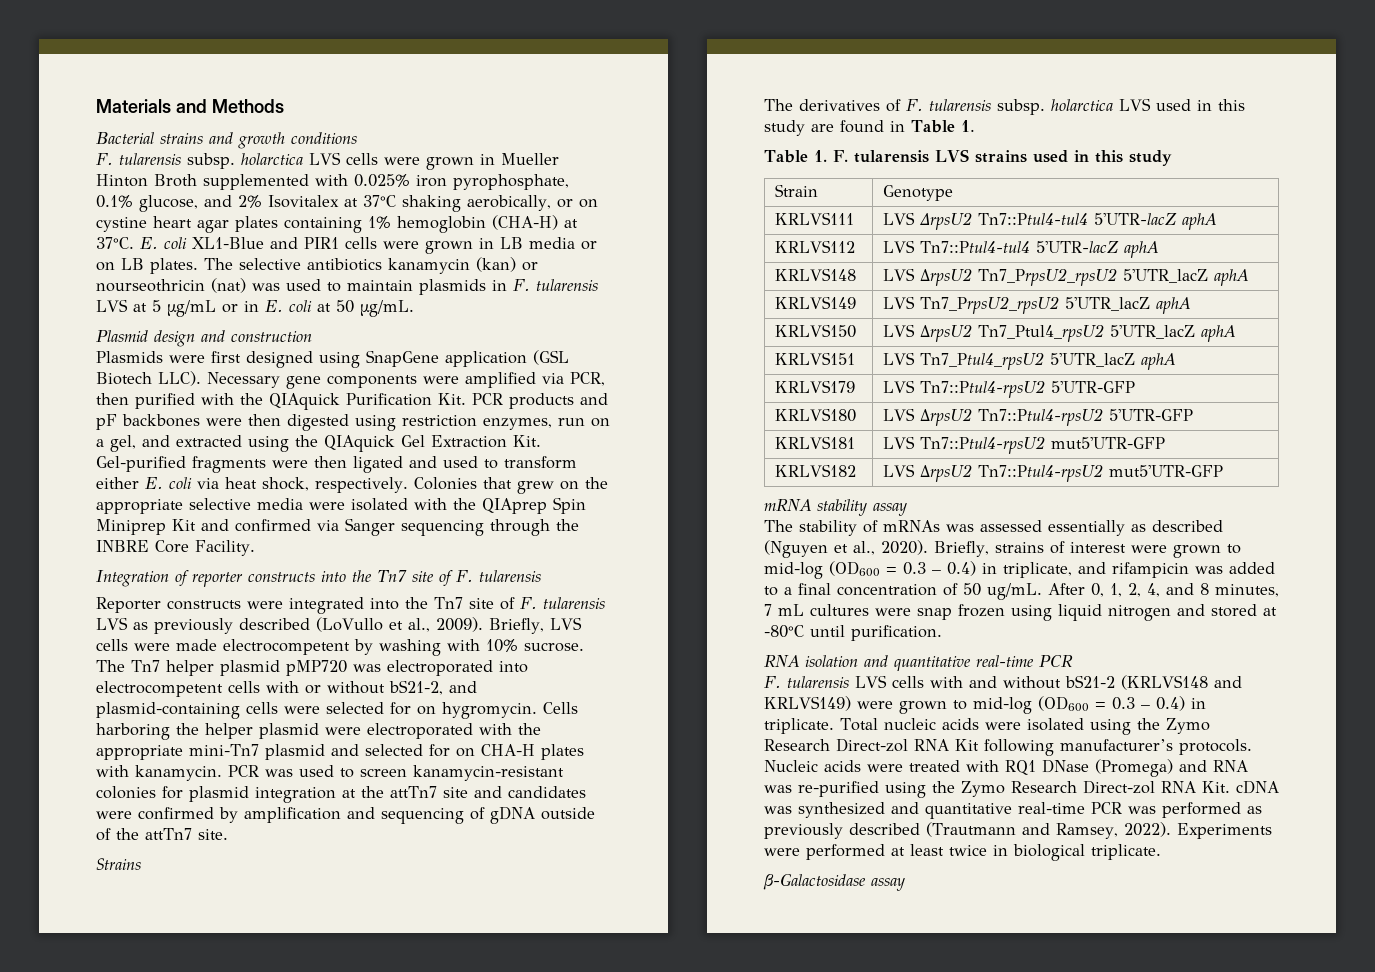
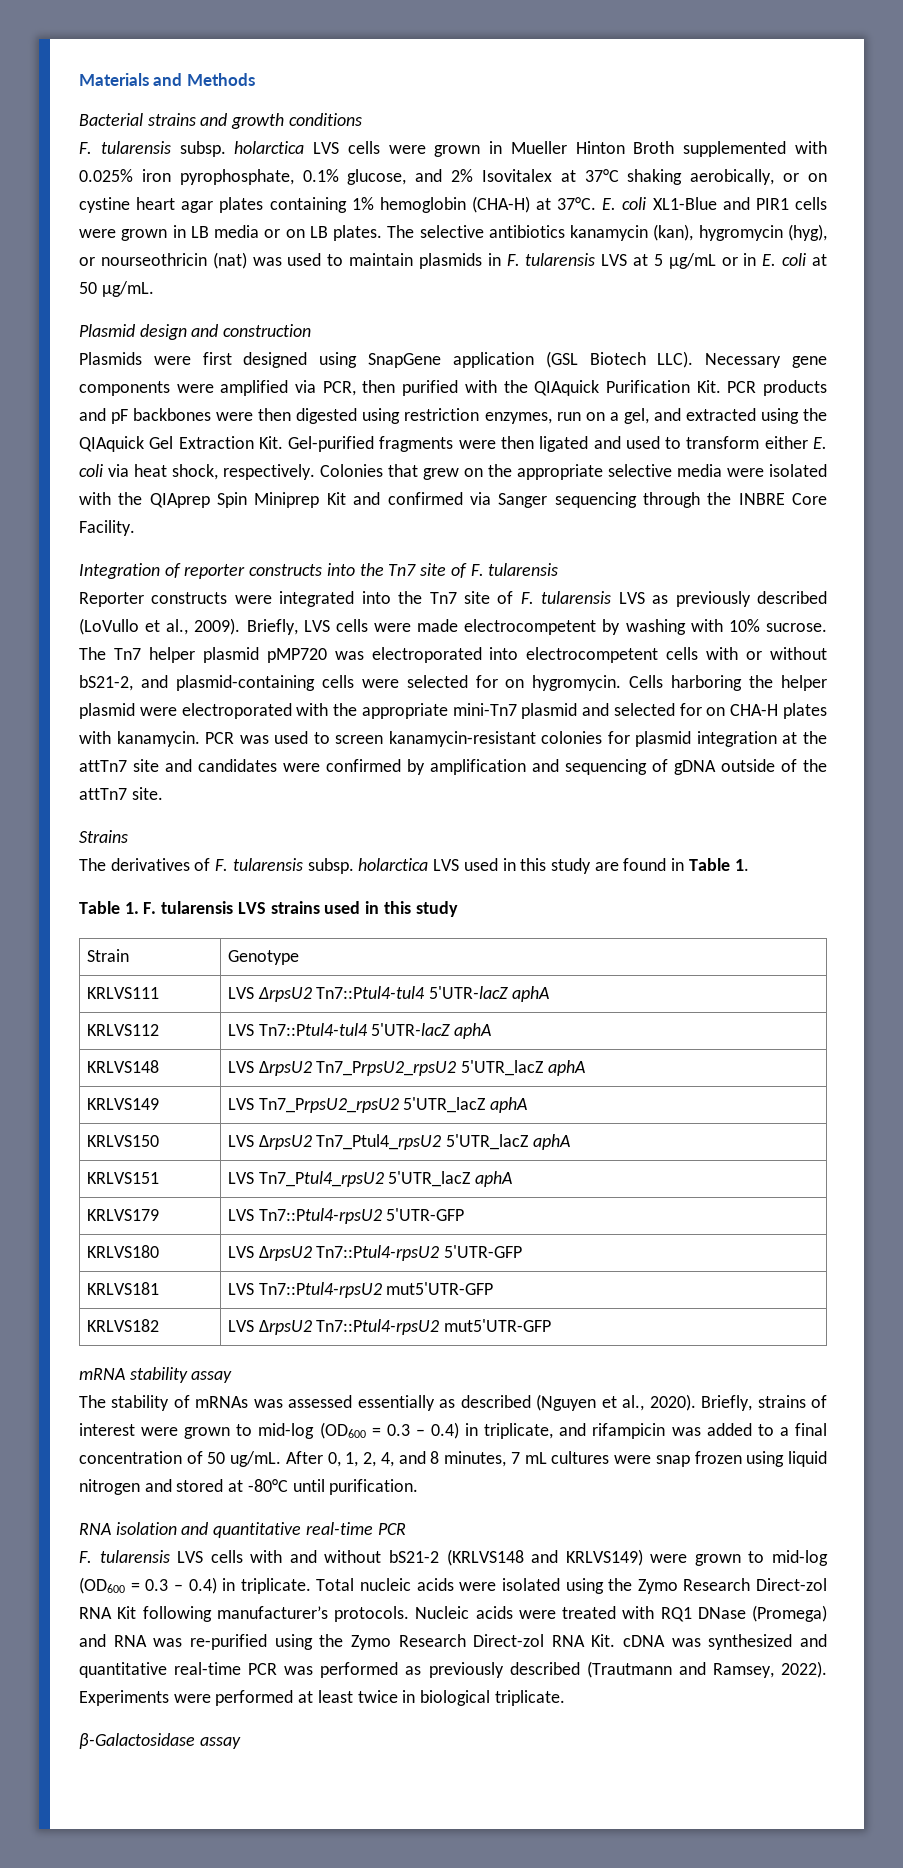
- The selective antibiotics kanamycin (kan) or nourseothricin (nat) was used to maintain plasmids in F. tularensis LVS at 5 µg/mL or in E. coli at 50 µg/mL.
+ The selective antibiotics kanamycin (kan), hygromycin (hyg), or nourseothricin (nat) was used to maintain plasmids in F. tularensis LVS at 5 µg/mL or in E. coli at 50 µg/mL.

